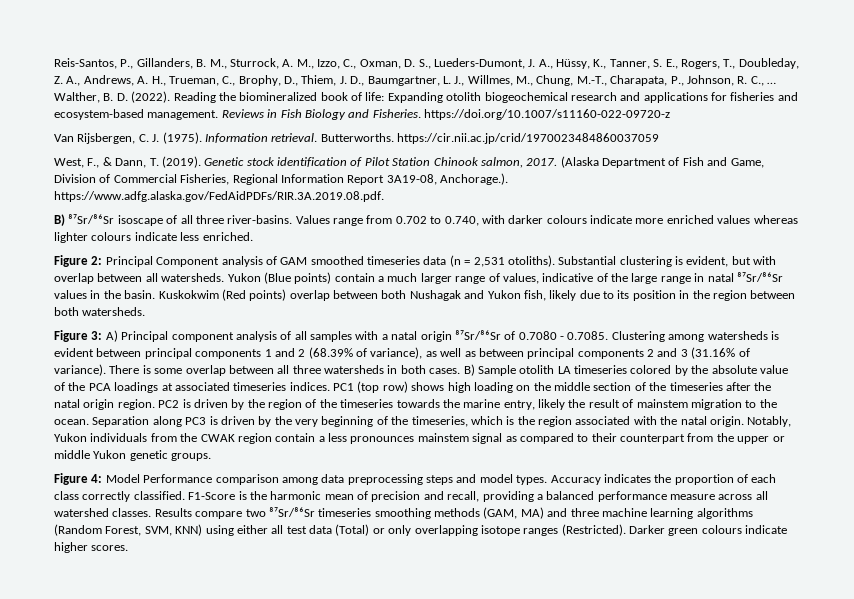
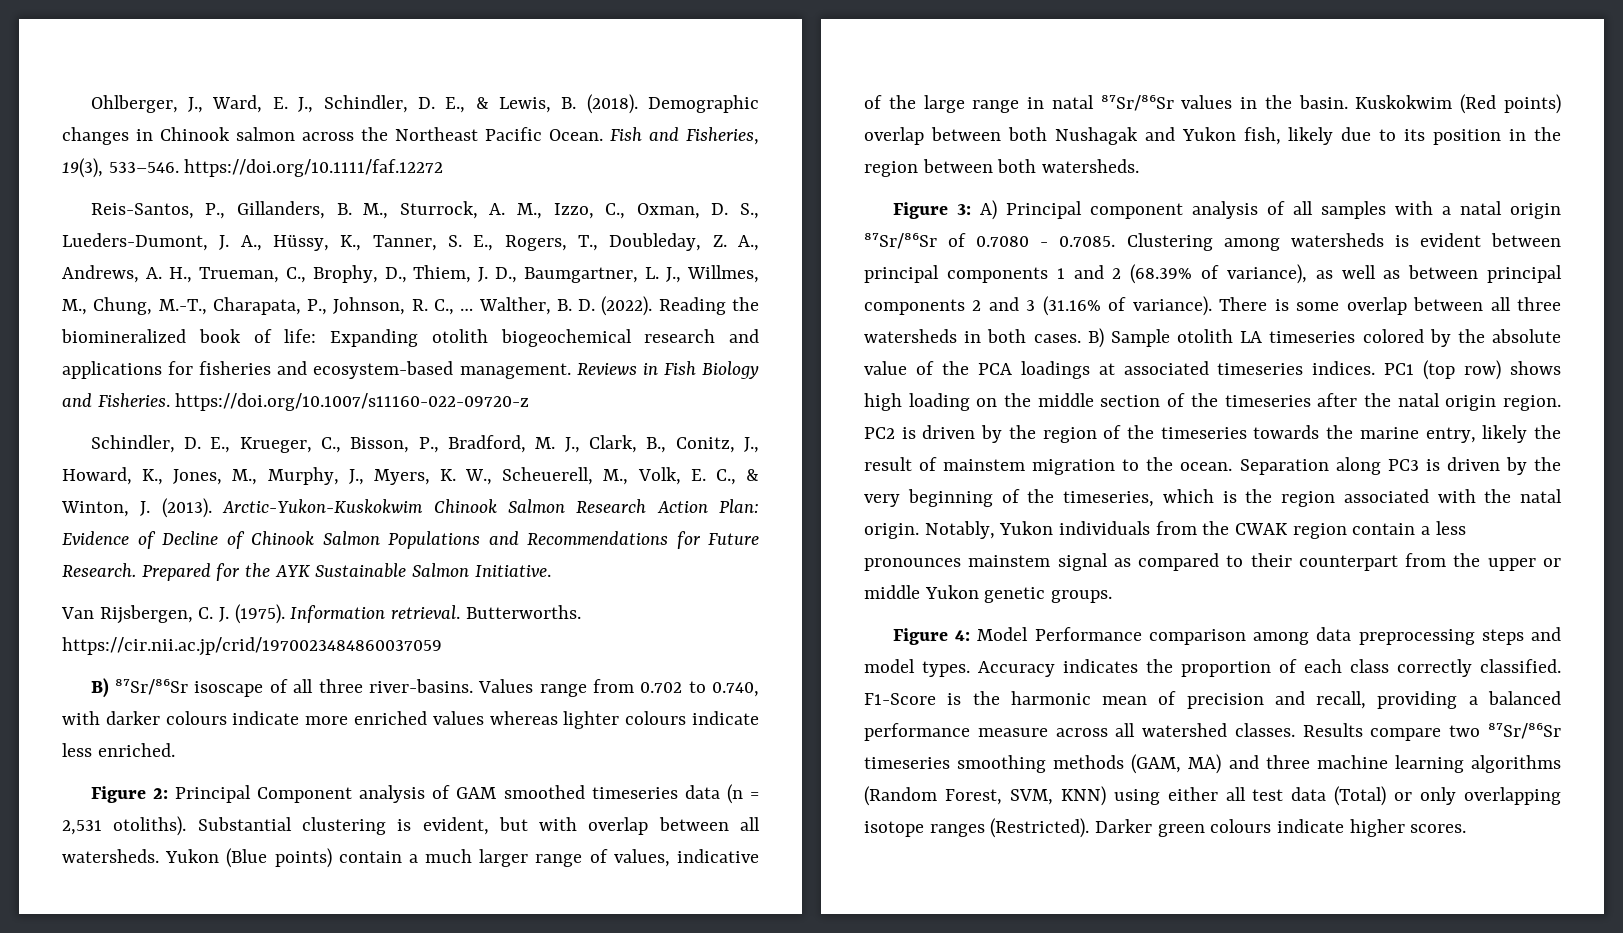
+ Ohlberger, J., Ward, E. J., Schindler, D. E., & Lewis, B. (2018). Demographic changes in Chinook salmon across the Northeast Pacific Ocean. Fish and Fisheries, 19(3), 533–546. https://doi.org/10.1111/faf.12272
+ Schindler, D. E., Krueger, C., Bisson, P., Bradford, M. J., Clark, B., Conitz, J., Howard, K., Jones, M., Murphy, J., Myers, K. W., Scheuerell, M., Volk, E. C., & Winton, J. (2013). Arctic-Yukon-Kuskokwim Chinook Salmon Research Action Plan: Evidence of Decline of Chinook Salmon Populations and Recommendations for Future Research. Prepared for the AYK Sustainable Salmon Initiative.
- West, F., & Dann, T. (2019). Genetic stock identification of Pilot Station Chinook salmon, 2017. (Alaska Department of Fish and Game, Division of Commercial Fisheries, Regional Information Report 3A19-08, Anchorage.). https://www.adfg.alaska.gov/FedAidPDFs/RIR.3A.2019.08.pdf.

